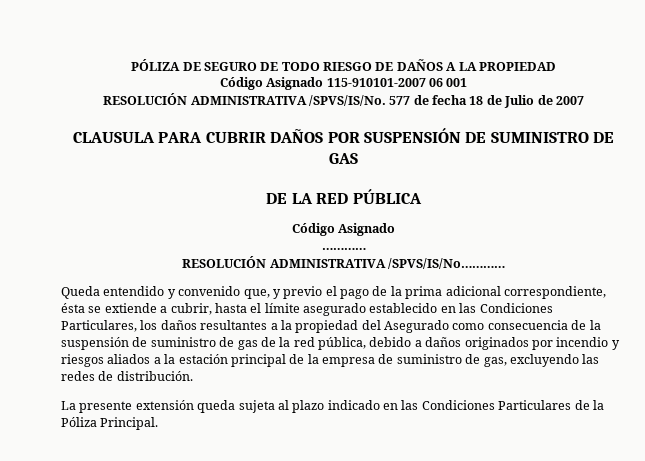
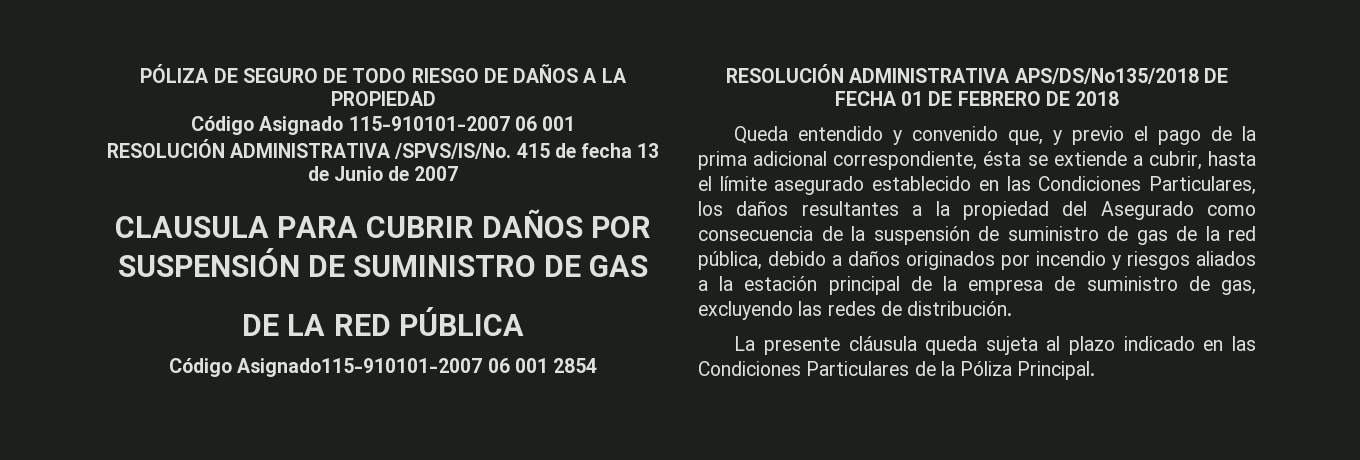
- 577 de fecha 18 de Julio de 2007
+ 415 de fecha 13 de Junio de 2007
  DE LA RED PÚBLICA
- Código Asignado
- …………
- RESOLUCIÓN ADMINISTRATIVA /SPVS/IS/No…………
+ Código Asignado115-910101-2007 06 001 2854
+ RESOLUCIÓN ADMINISTRATIVA APS/DS/No135/2018 DE FECHA 01 DE FEBRERO DE 2018
- La presente extensión queda sujeta al plazo indicado en las Condiciones Particulares de la Póliza Principal.
+ La presente cláusula queda sujeta al plazo indicado en las Condiciones Particulares de la Póliza Principal.

